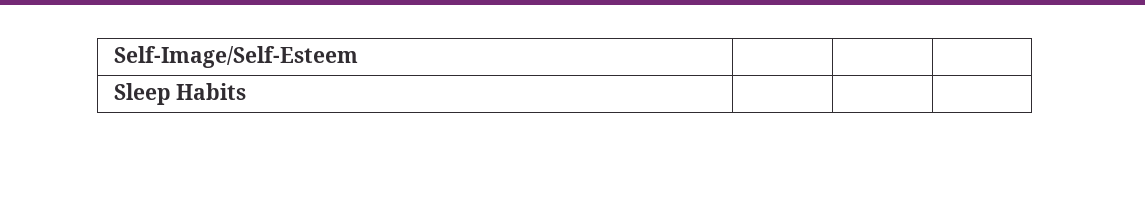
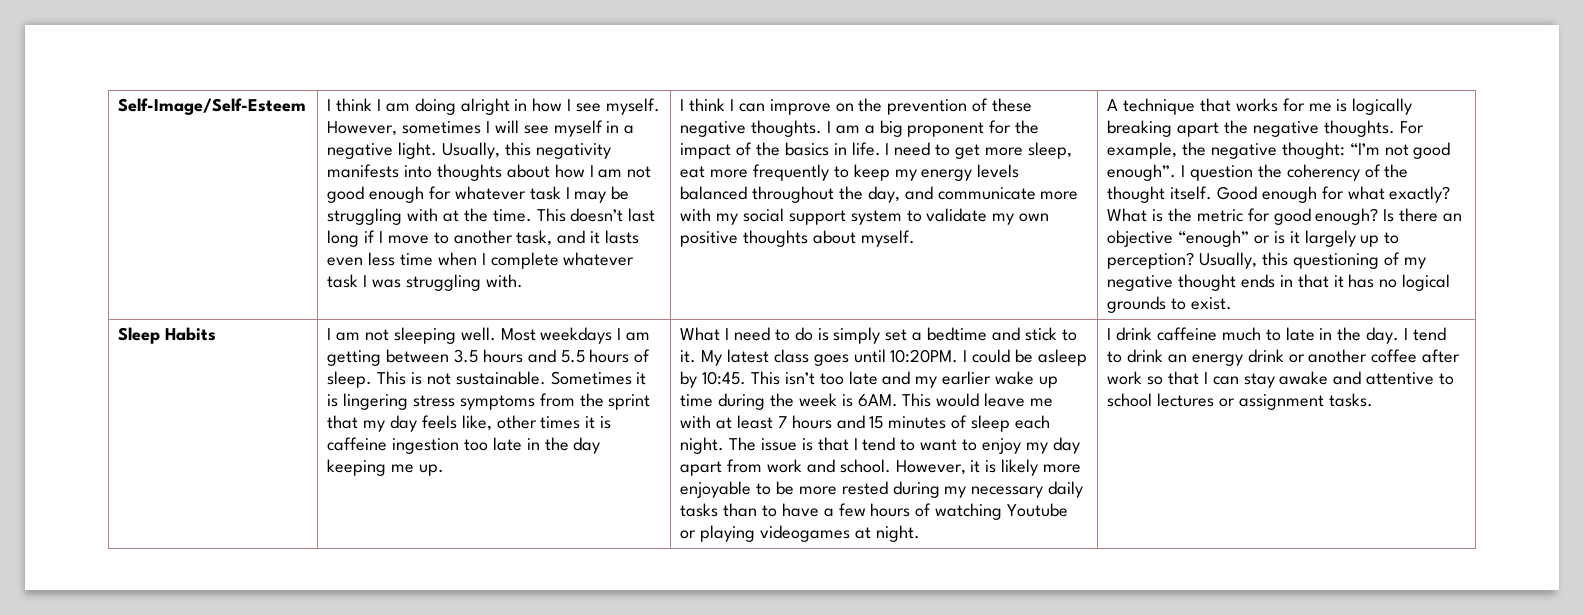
- Sleep Habits | | |
+ I think I am doing alright in how I see myself. However, sometimes I will see myself in a negative light. Usually, this negativity manifests into thoughts about how I am not good enough for whatever task I may be struggling with at the time. This doesn’t last long if I move to another task, and it lasts even less time when I complete whatever task I was struggling with. | I think I can improve on the prevention of these negative thoughts. I am a big proponent for the impact of the basics in life. I need to get more sleep, eat more frequently to keep my energy levels balanced throughout the day, and communicate more with my social support system to validate my own positive thoughts about myself. | A technique that works for me is logically breaking apart the negative thoughts. For example, the negative thought: “I’m not good enough”. I question the coherency of the thought itself. Good enough for what exactly? What is the metric for good enough? Is there an objective “enough” or is it largely up to perception? Usually, this questioning of my negative thought ends in that it has no logical grounds to exist.
+ Sleep Habits | I am not sleeping well. Most weekdays I am getting between 3.5 hours and 5.5 hours of sleep. This is not sustainable. Sometimes it is lingering stress symptoms from the sprint that my day feels like, other times it is caffeine ingestion too late in the day keeping me up. | What I need to do is simply set a bedtime and stick to it. My latest class goes until 10:20PM. I could be asleep by 10:45. This isn’t too late and my earlier wake up time during the week is 6AM. This would leave me with at least 7 hours and 15 minutes of sleep each night. The issue is that I tend to want to enjoy my day apart from work and school. However, it is likely more enjoyable to be more rested during my necessary daily tasks than to have a few hours of watching Youtube or playing videogames at night. | I drink caffeine much to late in the day. I tend to drink an energy drink or another coffee after work so that I can stay awake and attentive to school lectures or assignment tasks.

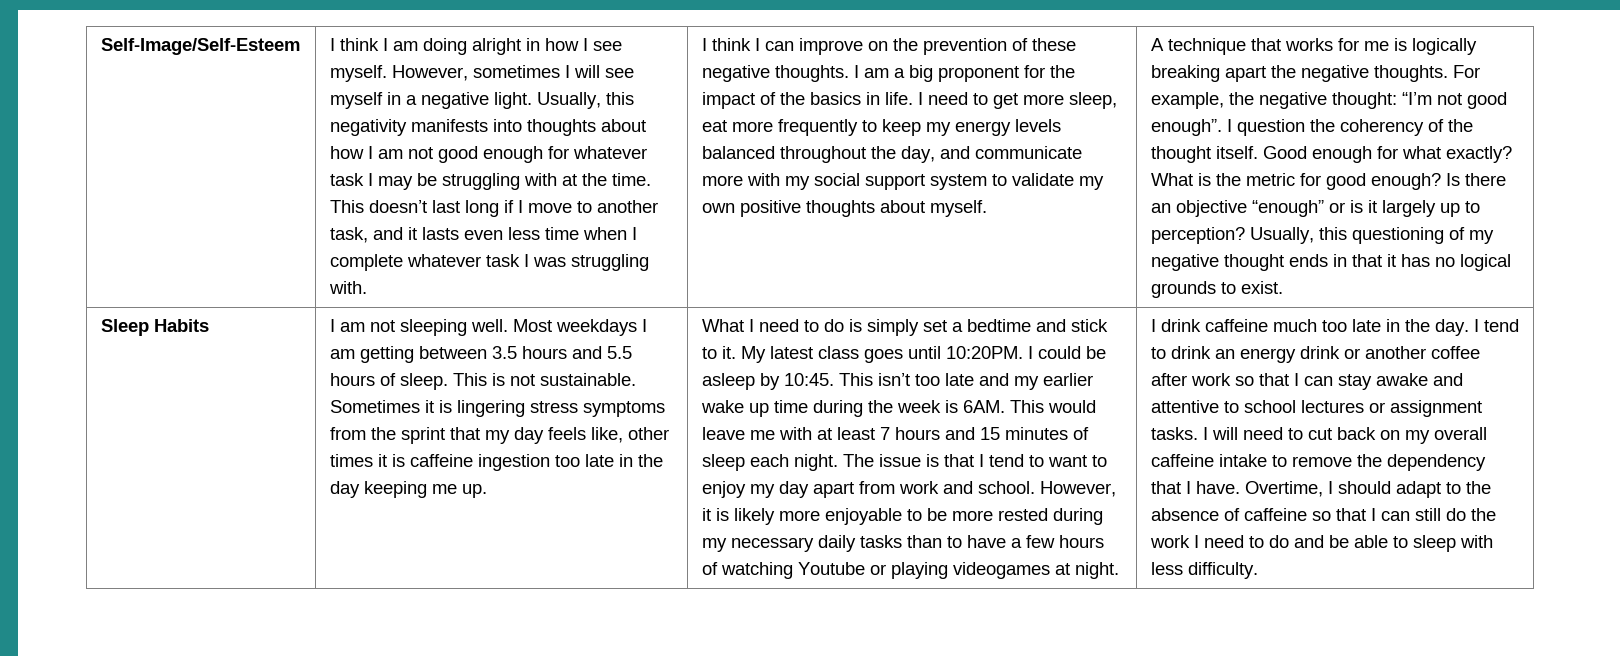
- I drink caffeine much to late in the day.
+ I drink caffeine much too late in the day.
+ I will need to cut back on my overall caffeine intake to remove the dependency that I have. Overtime, I should adapt to the absence of caffeine so that I can still do the work I need to do and be able to sleep with less difficulty.

